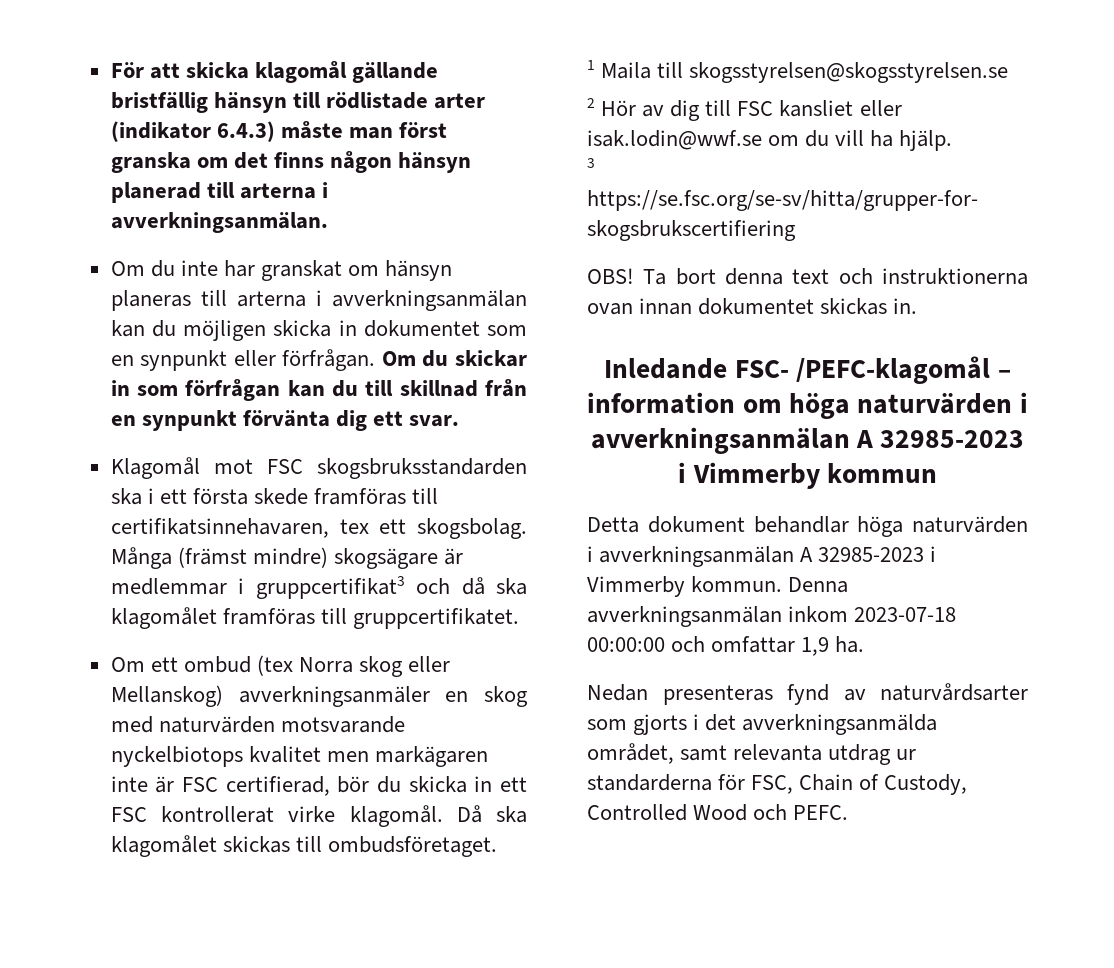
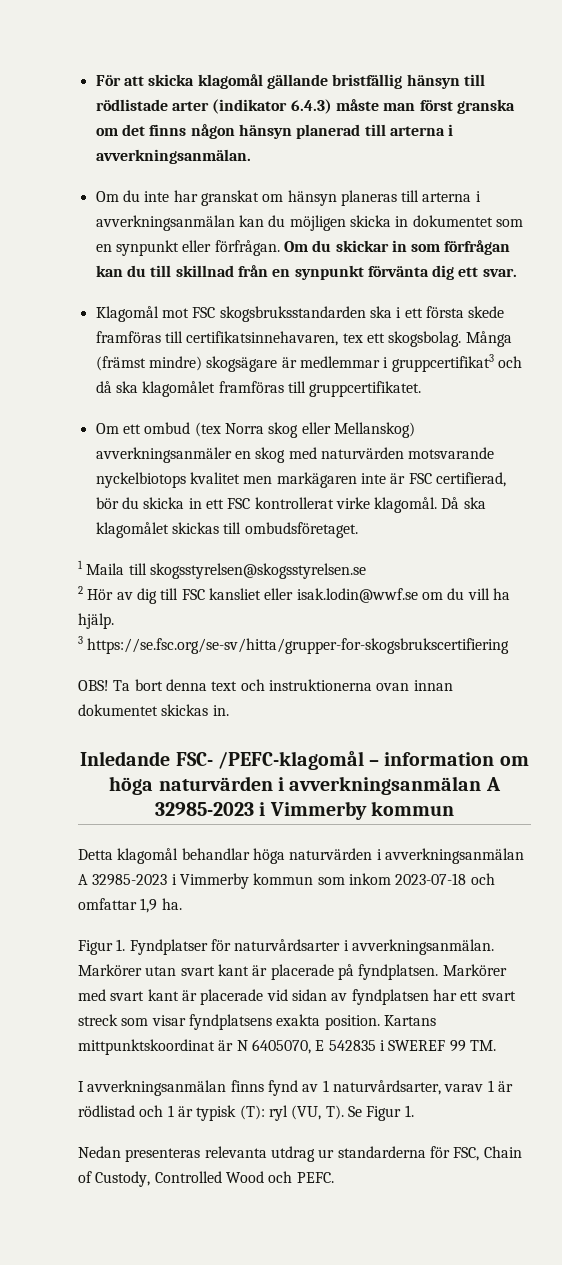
- Detta dokument behandlar höga naturvärden i avverkningsanmälan A 32985-2023 i Vimmerby kommun. Denna avverkningsanmälan inkom 2023-07-18 00:00:00 och omfattar 1,9 ha.
+ Detta klagomål behandlar höga naturvärden i avverkningsanmälan A 32985-2023 i Vimmerby kommun som inkom 2023-07-18 och omfattar 1,9 ha.
- Nedan presenteras fynd av naturvårdsarter som gjorts i det avverkningsanmälda området, samt relevanta utdrag ur standarderna för FSC, Chain of Custody, Controlled Wood och PEFC.
+ Figur 1. Fyndplatser för naturvårdsarter i avverkningsanmälan. Markörer utan svart kant är placerade på fyndplatsen. Markörer med svart kant är placerade vid sidan av fyndplatsen har ett svart streck som visar fyndplatsens exakta position. Kartans mittpunktskoordinat är N 6405070, E 542835 i SWEREF 99 TM.
+ I avverkningsanmälan finns fynd av 1 naturvårdsarter, varav 1 är rödlistad och 1 är typisk (T): ryl (VU, T). Se Figur 1.
+ Nedan presenteras relevanta utdrag ur standarderna för FSC, Chain of Custody, Controlled Wood och PEFC.

